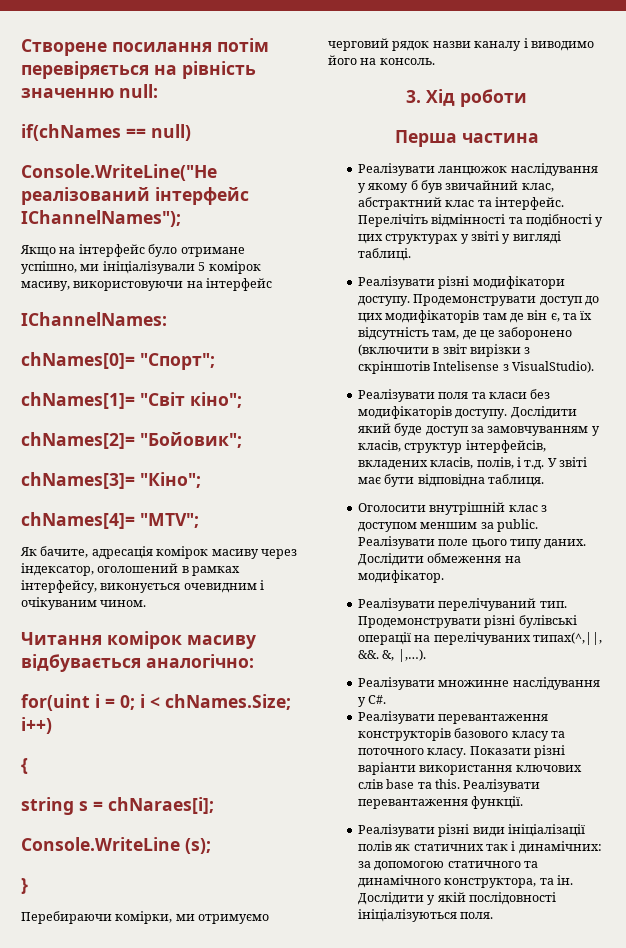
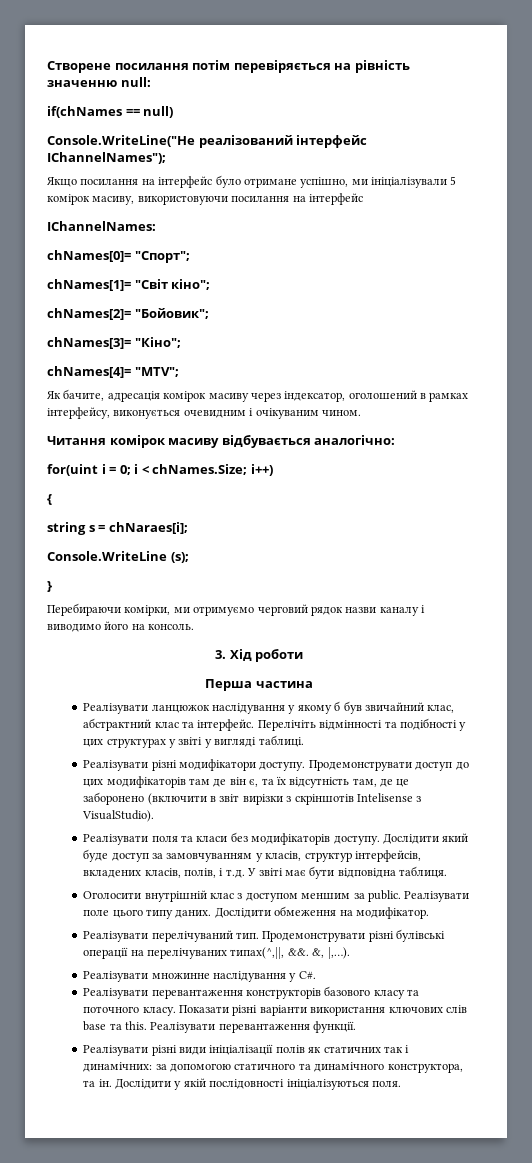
- Якщо на інтерфейс було отримане успішно, ми ініціалізували 5 комірок масиву, використовуючи на інтерфейс
+ Якщо посилання на інтерфейс було отримане успішно, ми ініціалізували 5 комірок масиву, використовуючи посилання на інтерфейс

